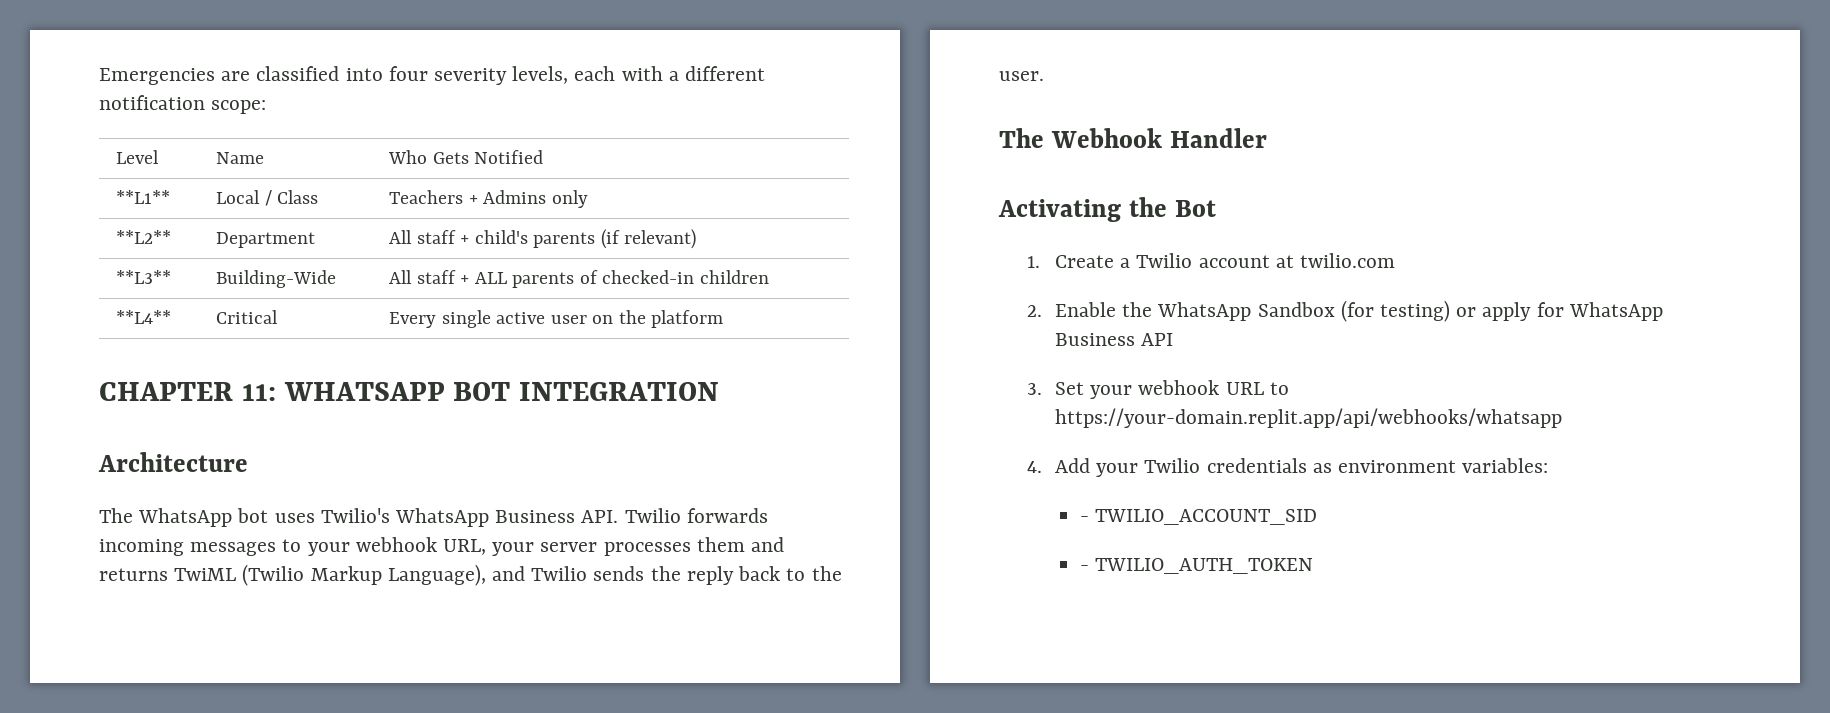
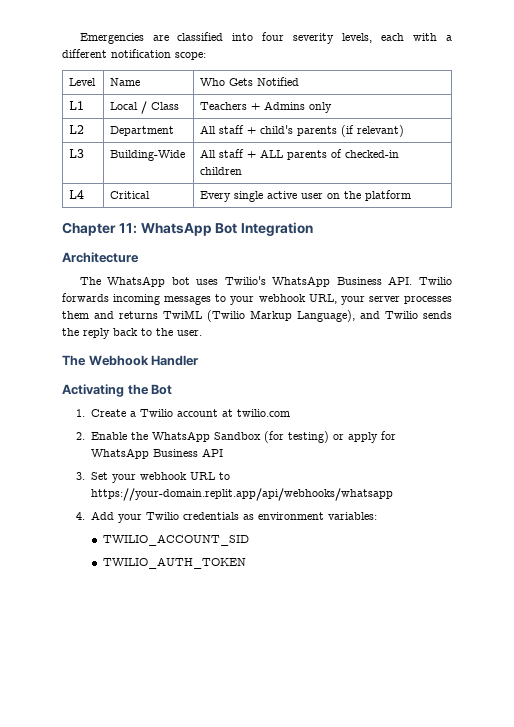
- **L1** | Local / Class | Teachers + Admins only
+ L1 | Local / Class | Teachers + Admins only
- **L2** | Department | All staff + child's parents (if relevant)
+ L2 | Department | All staff + child's parents (if relevant)
- **L3** | Building-Wide | All staff + ALL parents of checked-in children
+ L3 | Building-Wide | All staff + ALL parents of checked-in children
- **L4** | Critical | Every single active user on the platform
+ L4 | Critical | Every single active user on the platform
- CHAPTER 11: WHATSAPP BOT INTEGRATION
+ Chapter 11: WhatsApp Bot Integration
- - TWILIO_ACCOUNT_SID
+ TWILIO_ACCOUNT_SID
- - TWILIO_AUTH_TOKEN
+ TWILIO_AUTH_TOKEN

